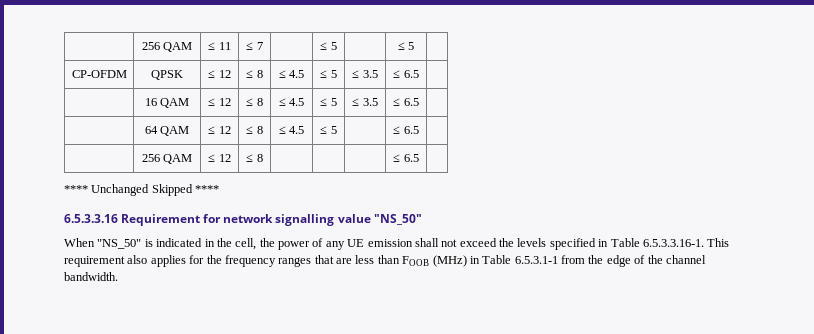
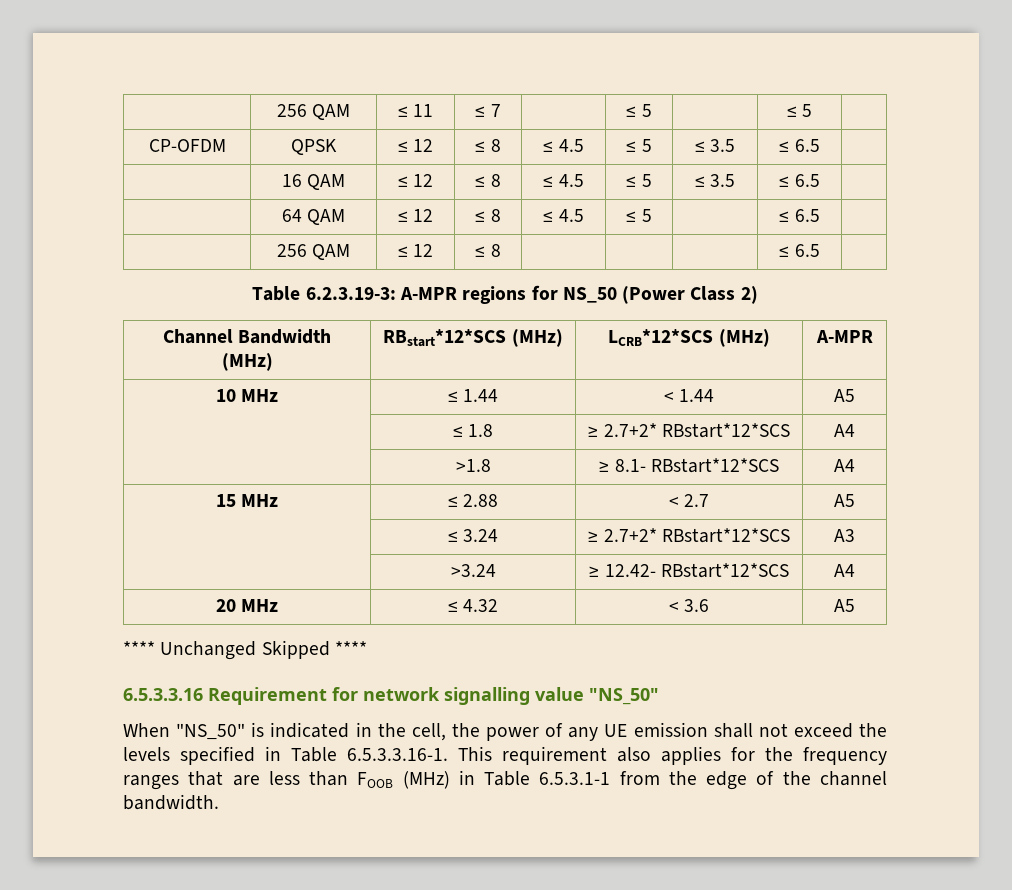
+ Table 6.2.3.19-3: A-MPR regions for NS_50 (Power Class 2)
+ Channel Bandwidth (MHz) | RBstart*12*SCS (MHz) | LCRB*12*SCS (MHz) | A-MPR
+ 10 MHz | ≤ 1.44 | < 1.44 | A5
+ | ≤ 1.8 | ≥ 2.7+2* RBstart*12*SCS | A4
+ | >1.8 | ≥ 8.1- RBstart*12*SCS | A4
+ 15 MHz | ≤ 2.88 | < 2.7 | A5
+ | ≤ 3.24 | ≥ 2.7+2* RBstart*12*SCS | A3
+ | >3.24 | ≥ 12.42- RBstart*12*SCS | A4
+ 20 MHz | ≤ 4.32 | < 3.6 | A5

